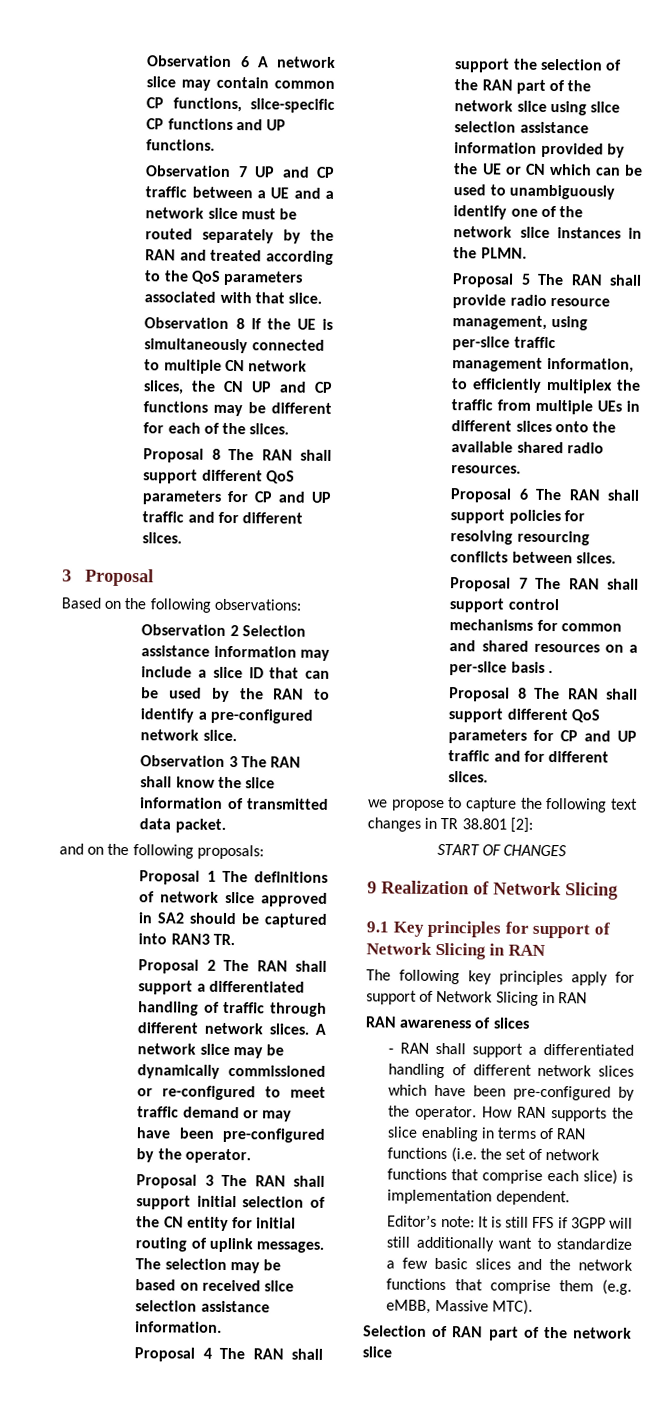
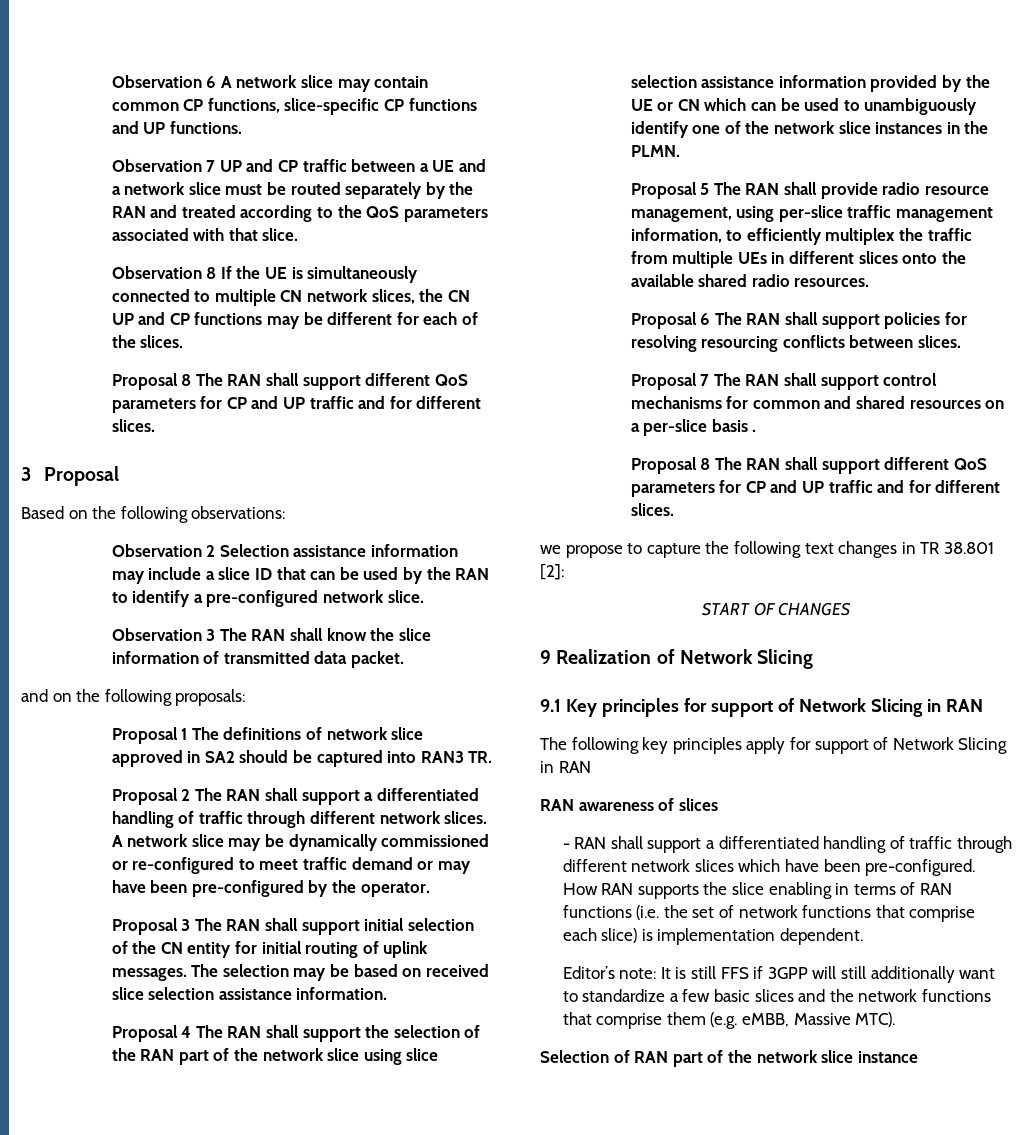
- - RAN shall support a differentiated handling of different network slices which have been pre-configured by the operator.
+ - RAN shall support a differentiated handling of traffic through different network slices which have been pre-configured.
- Selection of RAN part of the network slice
+ Selection of RAN part of the network slice instance

